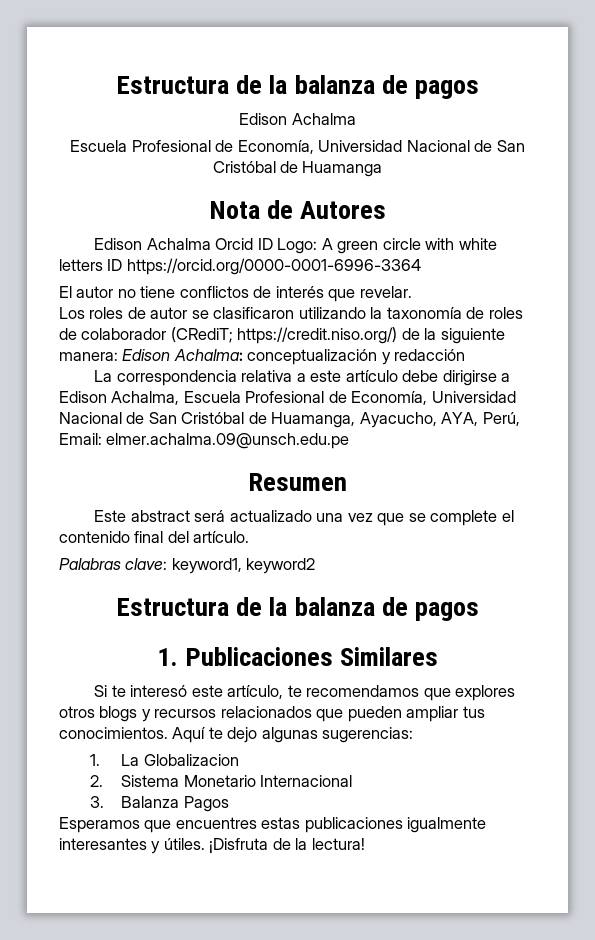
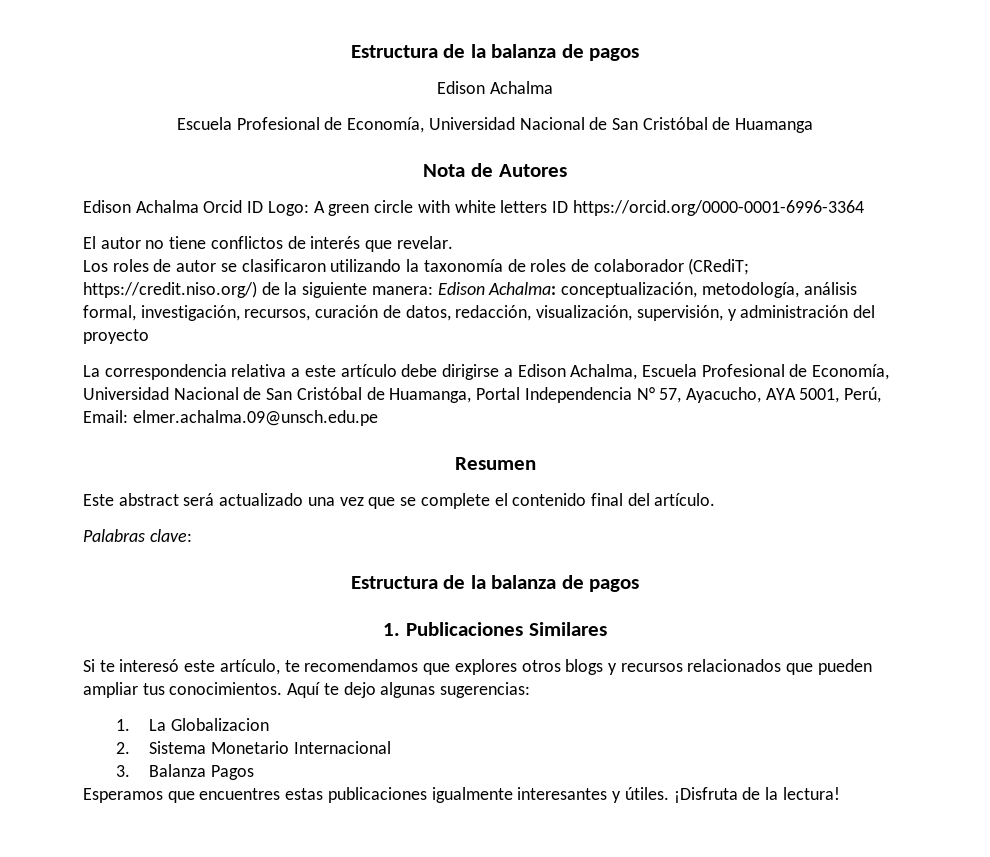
- Los roles de autor se clasificaron utilizando la taxonomía de roles de colaborador (CRediT; https://credit.niso.org/) de la siguiente manera: Edison Achalma: conceptualización y redacción
+ Los roles de autor se clasificaron utilizando la taxonomía de roles de colaborador (CRediT; https://credit.niso.org/) de la siguiente manera: Edison Achalma: conceptualización, metodología, análisis formal, investigación, recursos, curación de datos, redacción, visualización, supervisión, y administración del proyecto
- La correspondencia relativa a este artículo debe dirigirse a Edison Achalma, Escuela Profesional de Economía, Universidad Nacional de San Cristóbal de Huamanga, Ayacucho, AYA, Perú, Email: elmer.achalma.09@unsch.edu.pe
+ La correspondencia relativa a este artículo debe dirigirse a Edison Achalma, Escuela Profesional de Economía, Universidad Nacional de San Cristóbal de Huamanga, Portal Independencia N° 57, Ayacucho, AYA 5001, Perú, Email: elmer.achalma.09@unsch.edu.pe
- Palabras clave: keyword1, keyword2
+ Palabras clave:

